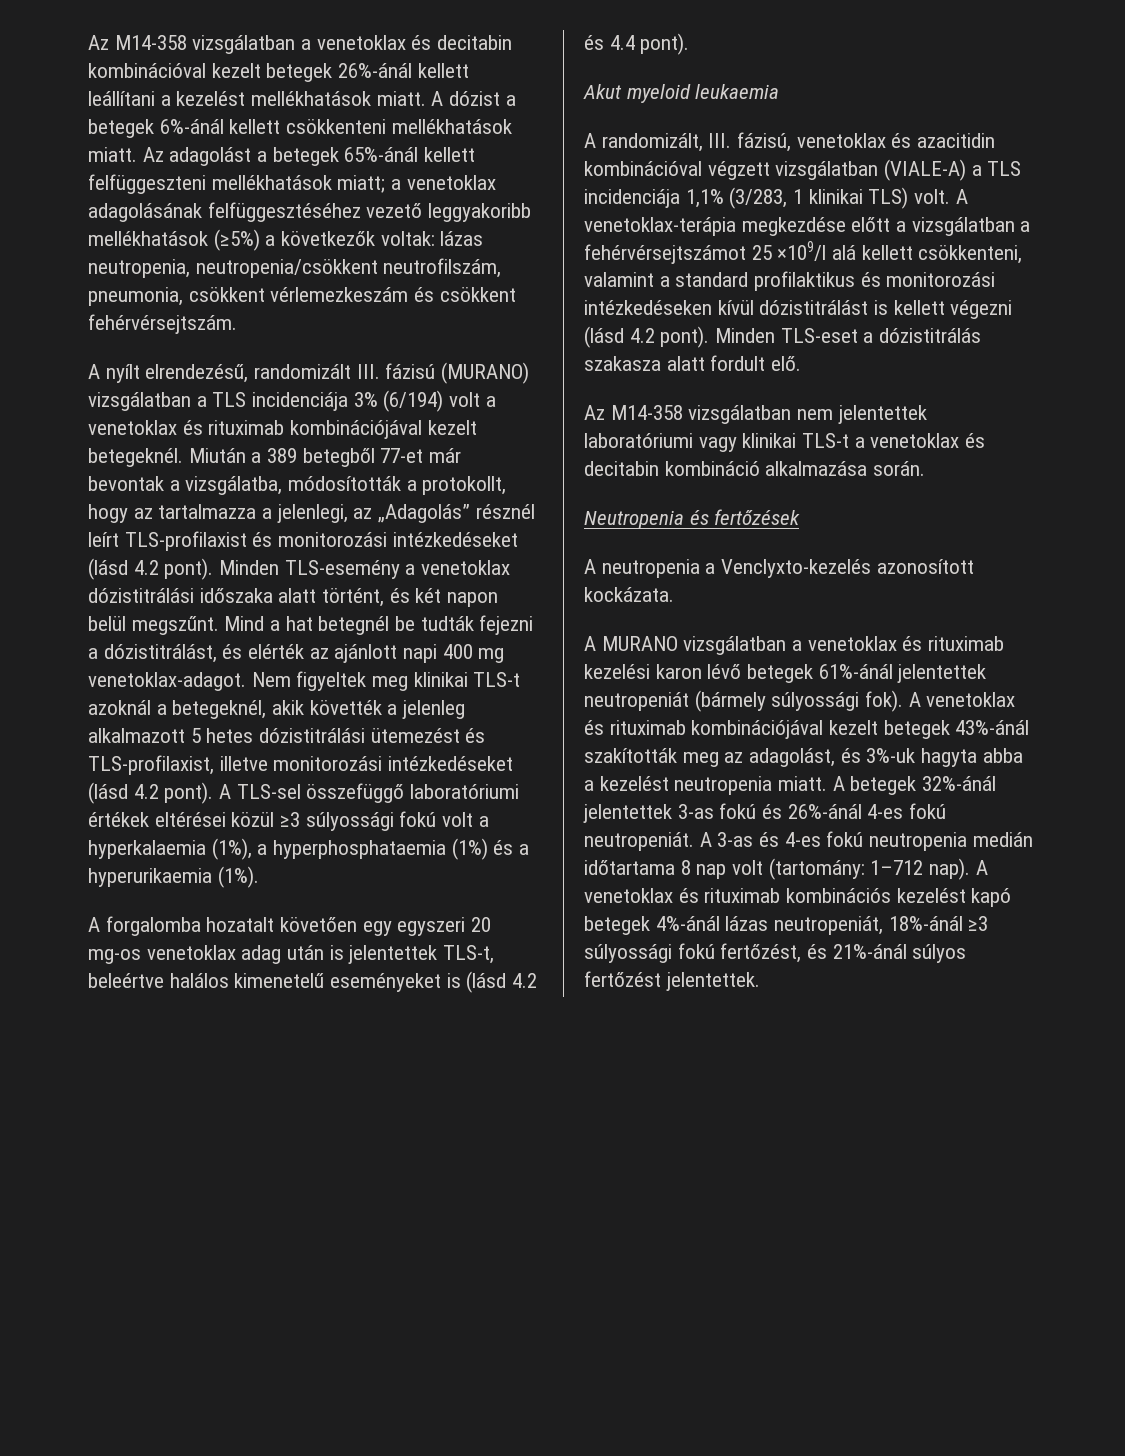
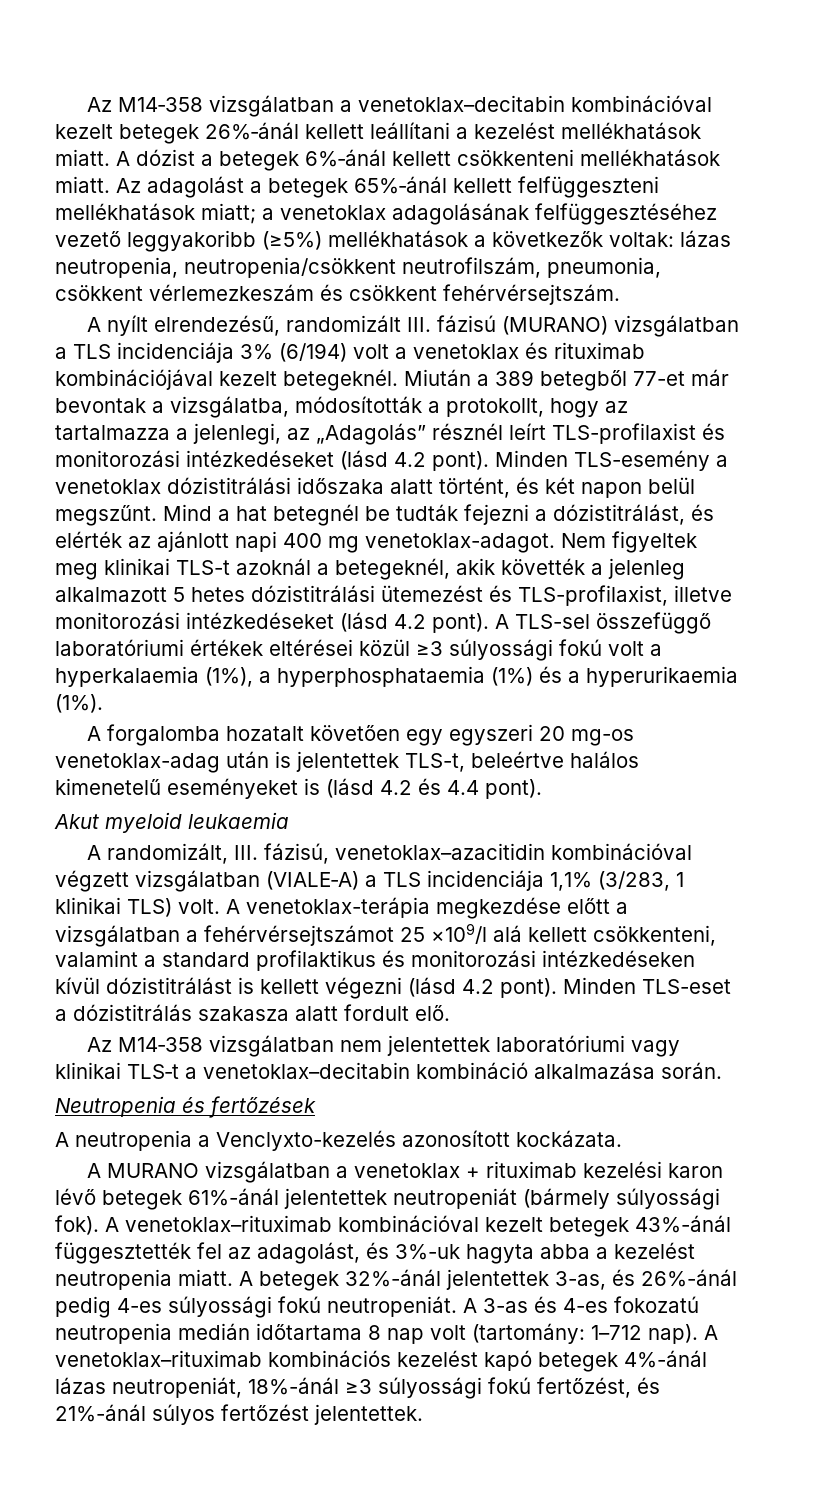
- Az M14‑358 vizsgálatban a venetoklax és decitabin kombinációval kezelt betegek 26%‑ánál kellett leállítani a kezelést mellékhatások miatt.
+ Az M14‑358 vizsgálatban a venetoklax–decitabin kombinációval kezelt betegek 26%‑ánál kellett leállítani a kezelést mellékhatások miatt.
- Az adagolást a betegek 65%‑ánál kellett felfüggeszteni mellékhatások miatt; a venetoklax adagolásának felfüggesztéséhez vezető leggyakoribb mellékhatások (≥5%) a következők voltak: lázas neutropenia, neutropenia/csökkent neutrofilszám, pneumonia, csökkent vérlemezkeszám és csökkent fehérvérsejtszám.
+ Az adagolást a betegek 65%‑ánál kellett felfüggeszteni mellékhatások miatt; a venetoklax adagolásának felfüggesztéséhez vezető leggyakoribb (≥5%) mellékhatások a következők voltak: lázas neutropenia, neutropenia/csökkent neutrofilszám, pneumonia, csökkent vérlemezkeszám és csökkent fehérvérsejtszám.
- A forgalomba hozatalt követően egy egyszeri 20 mg-os venetoklax adag után is jelentettek TLS-t, beleértve halálos kimenetelű eseményeket is (lásd 4.2 és 4.4 pont).
+ A forgalomba hozatalt követően egy egyszeri 20 mg-os venetoklax-adag után is jelentettek TLS-t, beleértve halálos kimenetelű eseményeket is (lásd 4.2 és 4.4 pont).
- A randomizált, III. fázisú, venetoklax és azacitidin kombinációval végzett vizsgálatban (VIALE‑A) a TLS incidenciája 1,1% (3/283, 1 klinikai TLS) volt.
+ A randomizált, III. fázisú, venetoklax–azacitidin kombinációval végzett vizsgálatban (VIALE‑A) a TLS incidenciája 1,1% (3/283, 1 klinikai TLS) volt.
- Az M14‑358 vizsgálatban nem jelentettek laboratóriumi vagy klinikai TLS‑t a venetoklax és decitabin kombináció alkalmazása során.
+ Az M14‑358 vizsgálatban nem jelentettek laboratóriumi vagy klinikai TLS‑t a venetoklax–decitabin kombináció alkalmazása során.
- A MURANO vizsgálatban a venetoklax és rituximab kezelési karon lévő betegek 61%-ánál jelentettek neutropeniát (bármely súlyossági fok).
+ A MURANO vizsgálatban a venetoklax + rituximab kezelési karon lévő betegek 61%-ánál jelentettek neutropeniát (bármely súlyossági fok).
- A venetoklax és rituximab kombinációjával kezelt betegek 43%-ánál szakították meg az adagolást, és 3%-uk hagyta abba a kezelést neutropenia miatt.
+ A venetoklax–rituximab kombinációval kezelt betegek 43%-ánál függesztették fel az adagolást, és 3%-uk hagyta abba a kezelést neutropenia miatt.
- A betegek 32%-ánál jelentettek 3-as fokú és 26%-ánál 4-es fokú neutropeniát.
+ A betegek 32%-ánál jelentettek 3-as, és 26%-ánál pedig 4-es súlyossági fokú neutropeniát.
- A 3-as és 4-es fokú neutropenia medián időtartama 8 nap volt (tartomány: 1–712 nap).
+ A 3-as és 4-es fokozatú neutropenia medián időtartama 8 nap volt (tartomány: 1–712 nap).
- A venetoklax és rituximab kombinációs kezelést kapó betegek 4%-ánál lázas neutropeniát, 18%-ánál ≥3 súlyossági fokú fertőzést, és 21%-ánál súlyos fertőzést jelentettek.
+ A venetoklax–rituximab kombinációs kezelést kapó betegek 4%-ánál lázas neutropeniát, 18%-ánál ≥3 súlyossági fokú fertőzést, és 21%-ánál súlyos fertőzést jelentettek.

